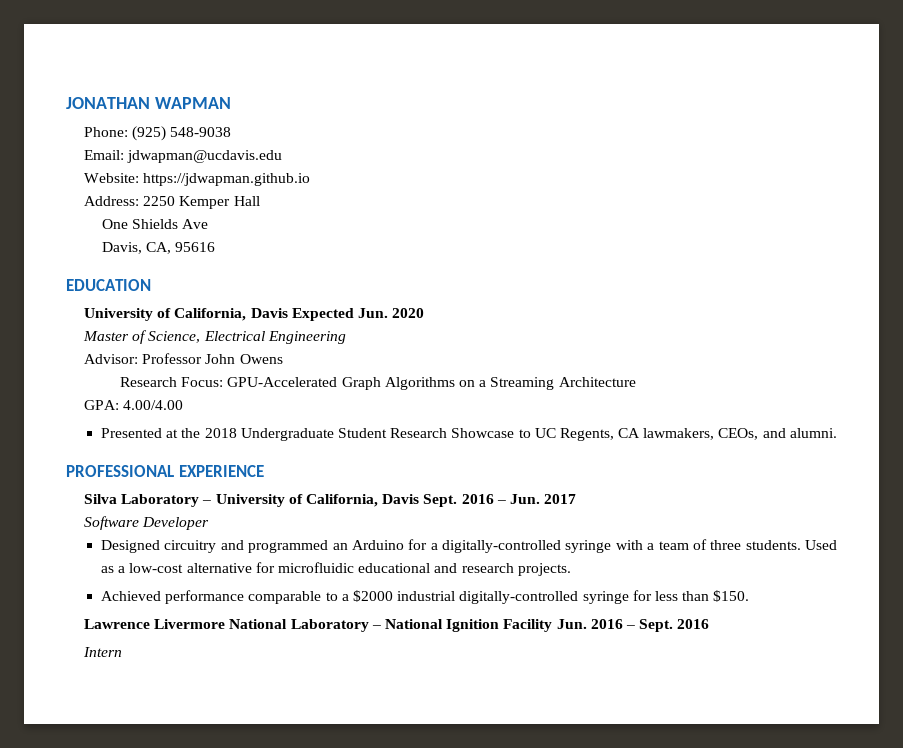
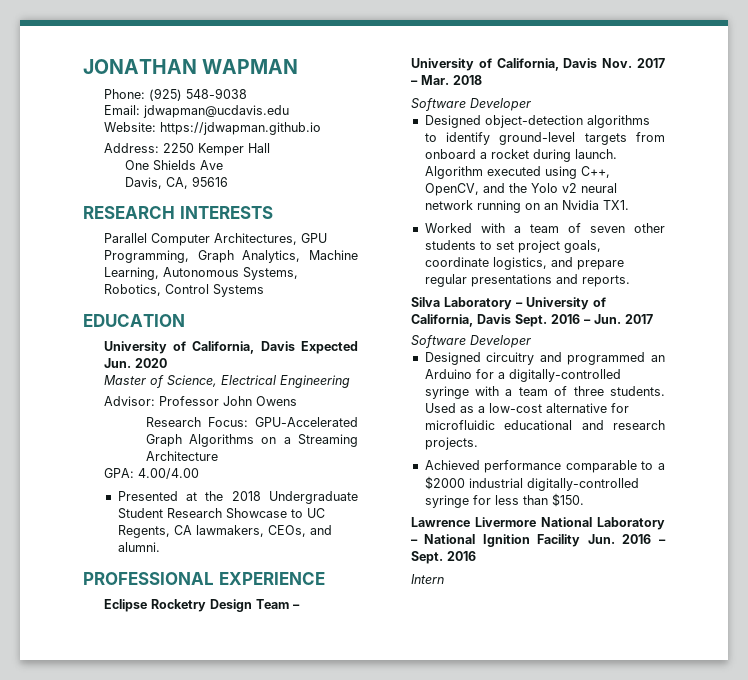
+ RESEARCH INTERESTS
+ Parallel Computer Architectures, GPU Programming, Graph Analytics, Machine Learning, Autonomous Systems, Robotics, Control Systems
+ Eclipse Rocketry Design Team – University of California, Davis Nov. 2017 – Mar. 2018
+ Software Developer
+ Designed object-detection algorithms to identify ground-level targets from onboard a rocket during launch. Algorithm executed using C++, OpenCV, and the Yolo v2 neural network running on an Nvidia TX1.
+ Worked with a team of seven other students to set project goals, coordinate logistics, and prepare regular presentations and reports.

